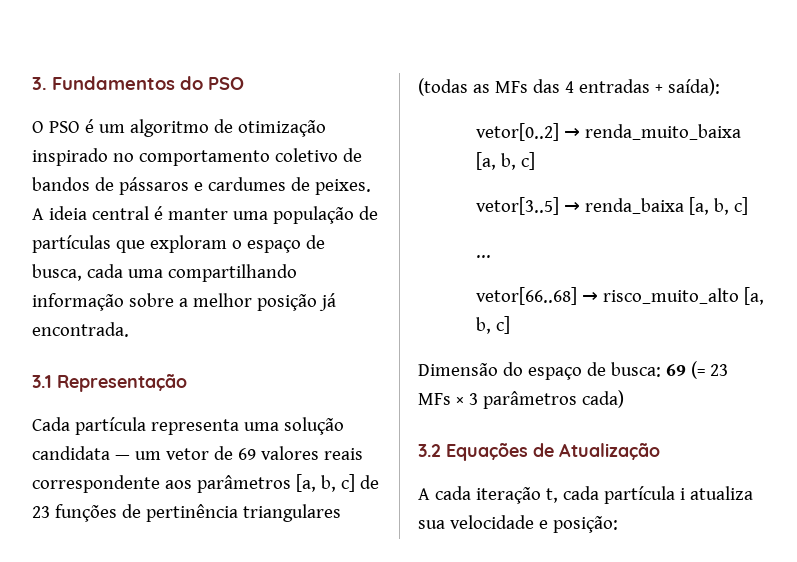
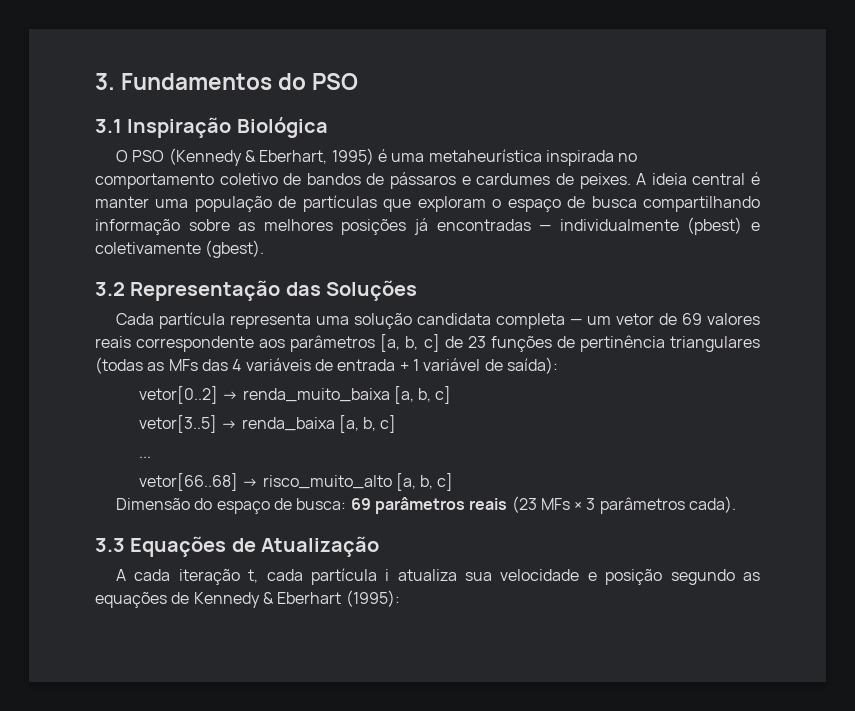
+ 3.1 Inspiração Biológica
- O PSO é um algoritmo de otimização inspirado no comportamento coletivo de bandos de pássaros e cardumes de peixes.
+ O PSO (Kennedy & Eberhart, 1995) é uma metaheurística inspirada no comportamento coletivo de bandos de pássaros e cardumes de peixes.
- A ideia central é manter uma população de partículas que exploram o espaço de busca, cada uma compartilhando informação sobre a melhor posição já encontrada.
- 3.1 Representação
+ A ideia central é manter uma população de partículas que exploram o espaço de busca compartilhando informação sobre as melhores posições já encontradas — individualmente (pbest) e coletivamente (gbest).
+ 3.2 Representação das Soluções
- Cada partícula representa uma solução candidata — um vetor de 69 valores reais correspondente aos parâmetros [a, b, c] de 23 funções de pertinência triangulares (todas as MFs das 4 entradas + saída):
+ Cada partícula representa uma solução candidata completa — um vetor de 69 valores reais correspondente aos parâmetros [a, b, c] de 23 funções de pertinência triangulares (todas as MFs das 4 variáveis de entrada + 1 variável de saída):
- Dimensão do espaço de busca: 69 (= 23 MFs × 3 parâmetros cada)
- 3.2 Equações de Atualização
+ Dimensão do espaço de busca: 69 parâmetros reais (23 MFs × 3 parâmetros cada).
+ 3.3 Equações de Atualização
- A cada iteração t, cada partícula i atualiza sua velocidade e posição:
+ A cada iteração t, cada partícula i atualiza sua velocidade e posição segundo as equações de Kennedy & Eberhart (1995):

